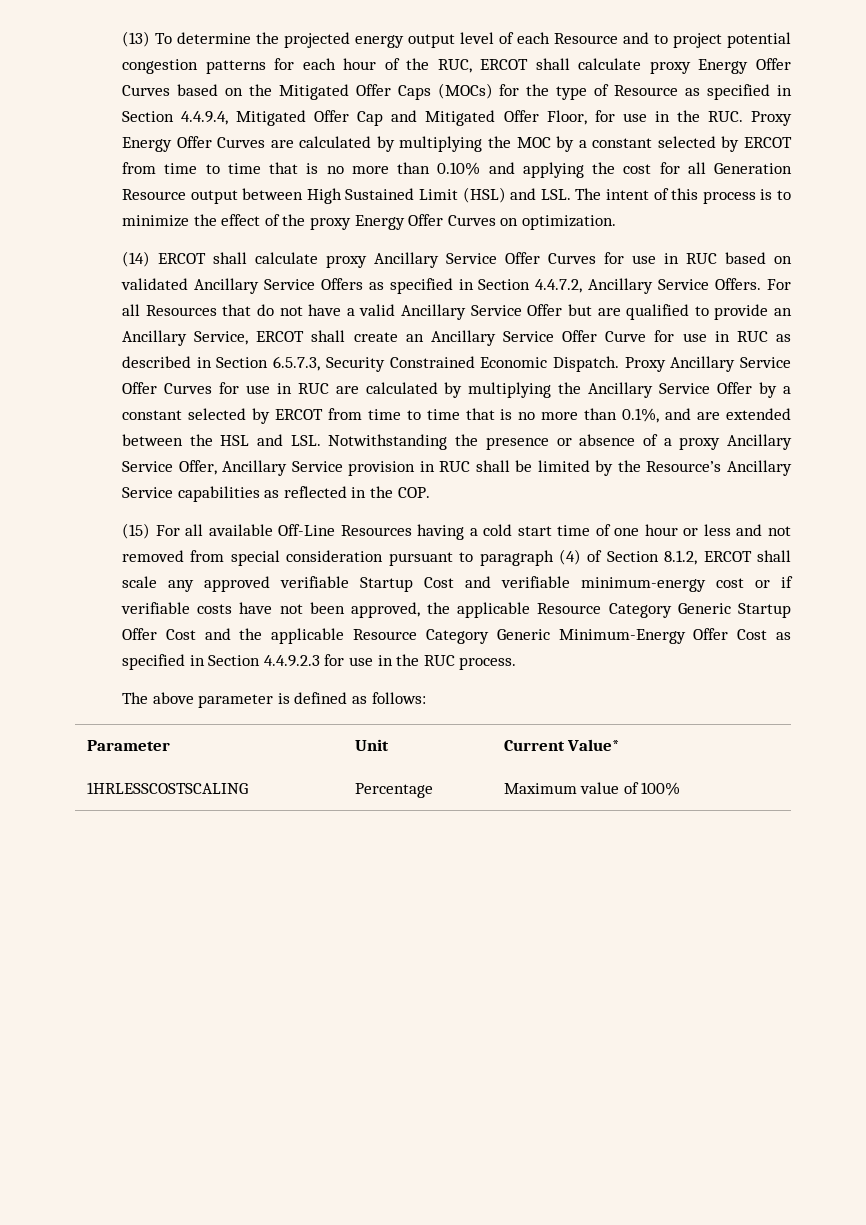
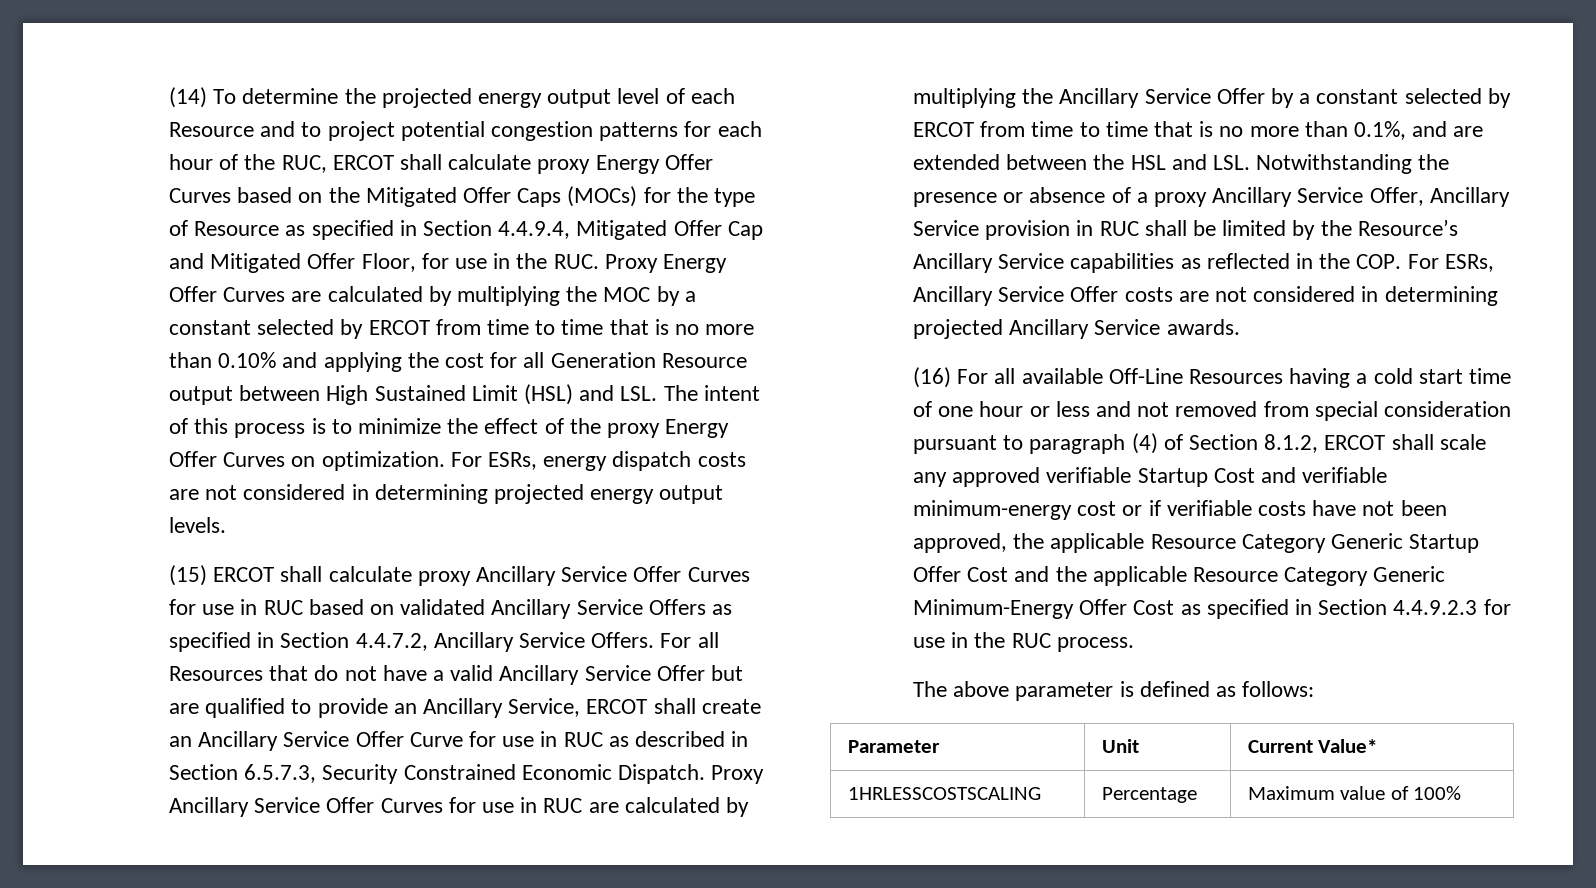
- (13) To determine the projected energy output level of each Resource and to project potential congestion patterns for each hour of the RUC, ERCOT shall calculate proxy Energy Offer Curves based on the Mitigated Offer Caps (MOCs) for the type of Resource as specified in Section 4.4.9.4, Mitigated Offer Cap and Mitigated Offer Floor, for use in the RUC. Proxy Energy Offer Curves are calculated by multiplying the MOC by a constant selected by ERCOT from time to time that is no more than 0.10% and applying the cost for all Generation Resource output between High Sustained Limit (HSL) and LSL. The intent of this process is to minimize the effect of the proxy Energy Offer Curves on optimization.
- (14) ERCOT shall calculate proxy Ancillary Service Offer Curves for use in RUC based on validated Ancillary Service Offers as specified in Section 4.4.7.2, Ancillary Service Offers.
+ (14) To determine the projected energy output level of each Resource and to project potential congestion patterns for each hour of the RUC, ERCOT shall calculate proxy Energy Offer Curves based on the Mitigated Offer Caps (MOCs) for the type of Resource as specified in Section 4.4.9.4, Mitigated Offer Cap and Mitigated Offer Floor, for use in the RUC. Proxy Energy Offer Curves are calculated by multiplying the MOC by a constant selected by ERCOT from time to time that is no more than 0.10% and applying the cost for all Generation Resource output between High Sustained Limit (HSL) and LSL. The intent of this process is to minimize the effect of the proxy Energy Offer Curves on optimization. For ESRs, energy dispatch costs are not considered in determining projected energy output levels.
+ (15) ERCOT shall calculate proxy Ancillary Service Offer Curves for use in RUC based on validated Ancillary Service Offers as specified in Section 4.4.7.2, Ancillary Service Offers.
- Proxy Ancillary Service Offer Curves for use in RUC are calculated by multiplying the Ancillary Service Offer by a constant selected by ERCOT from time to time that is no more than 0.1%, and are extended between the HSL and LSL. Notwithstanding the presence or absence of a proxy Ancillary Service Offer, Ancillary Service provision in RUC shall be limited by the Resource’s Ancillary Service capabilities as reflected in the COP.
- (15) For all available Off-Line Resources having a cold start time of one hour or less and not removed from special consideration pursuant to paragraph (4) of Section 8.1.2, ERCOT shall scale any approved verifiable Startup Cost and verifiable minimum-energy cost or if verifiable costs have not been approved, the applicable Resource Category Generic Startup Offer Cost and the applicable Resource Category Generic Minimum-Energy Offer Cost as specified in Section 4.4.9.2.3 for use in the RUC process.
+ Proxy Ancillary Service Offer Curves for use in RUC are calculated by multiplying the Ancillary Service Offer by a constant selected by ERCOT from time to time that is no more than 0.1%, and are extended between the HSL and LSL. Notwithstanding the presence or absence of a proxy Ancillary Service Offer, Ancillary Service provision in RUC shall be limited by the Resource’s Ancillary Service capabilities as reflected in the COP. For ESRs, Ancillary Service Offer costs are not considered in determining projected Ancillary Service awards.
+ (16) For all available Off-Line Resources having a cold start time of one hour or less and not removed from special consideration pursuant to paragraph (4) of Section 8.1.2, ERCOT shall scale any approved verifiable Startup Cost and verifiable minimum-energy cost or if verifiable costs have not been approved, the applicable Resource Category Generic Startup Offer Cost and the applicable Resource Category Generic Minimum-Energy Offer Cost as specified in Section 4.4.9.2.3 for use in the RUC process.

